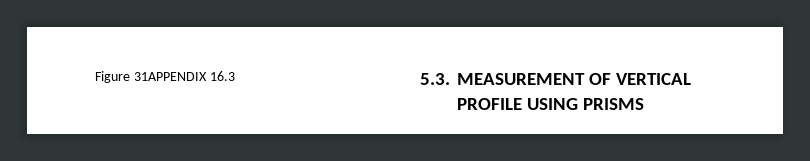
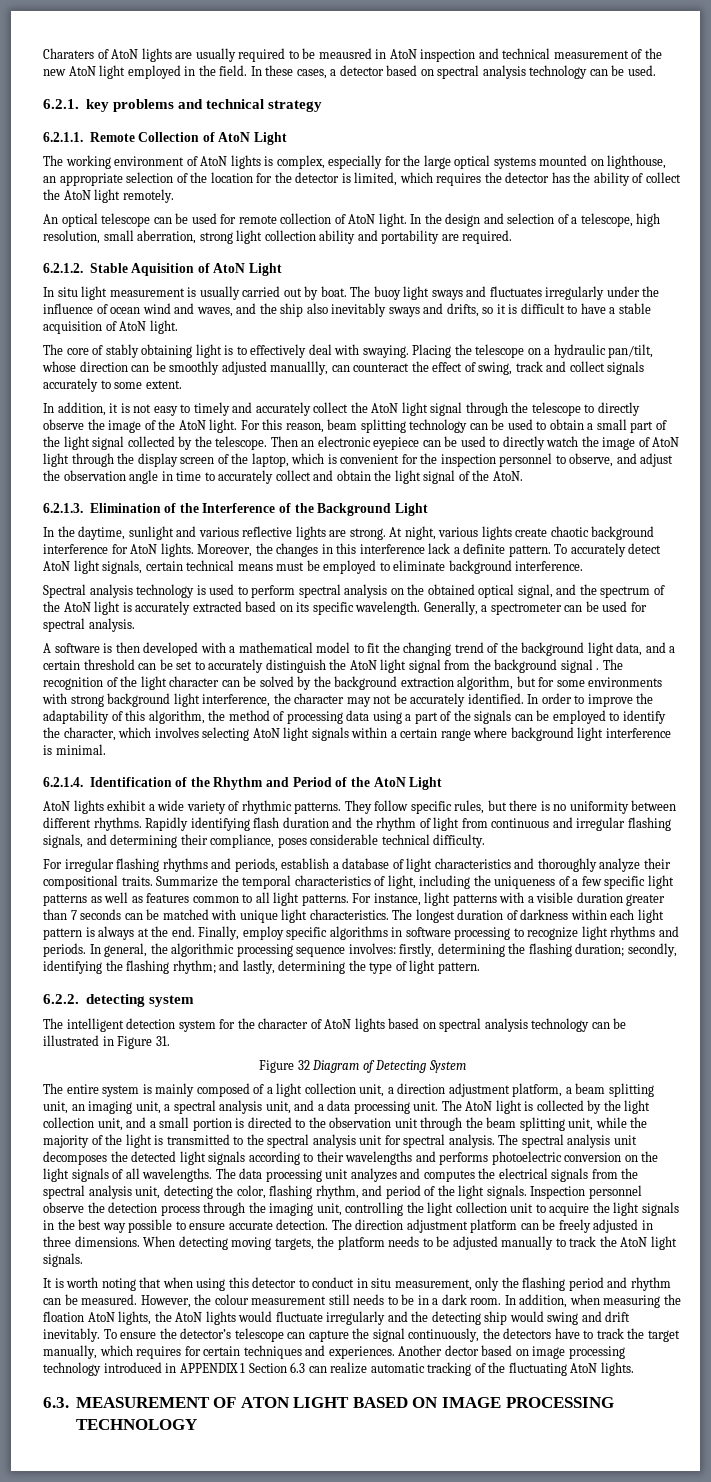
- Figure 31APPENDIX 16.3
- 5.3. MEASUREMENT OF VERTICAL PROFILE USING PRISMS
+ Charaters of AtoN lights are usually required to be meausred in AtoN inspection and technical measurement of the new AtoN light employed in the field. In these cases, a detector based on spectral analysis technology can be used.
+ 6.2.1. key problems and technical strategy
+ 6.2.1.1. Remote Collection of AtoN Light
+ The working environment of AtoN lights is complex, especially for the large optical systems mounted on lighthouse, an appropriate selection of the location for the detector is limited, which requires the detector has the ability of collect the AtoN light remotely.
+ An optical telescope can be used for remote collection of AtoN light. In the design and selection of a telescope, high resolution, small aberration, strong light collection ability and portability are required.
+ 6.2.1.2. Stable Aquisition of AtoN Light
+ In situ light measurement is usually carried out by boat. The buoy light sways and fluctuates irregularly under the influence of ocean wind and waves, and the ship also inevitably sways and drifts, so it is difficult to have a stable acquisition of AtoN light.
+ The core of stably obtaining light is to effectively deal with swaying. Placing the telescope on a hydraulic pan/tilt, whose direction can be smoothly adjusted manuallly, can counteract the effect of swing, track and collect signals accurately to some extent.
+ In addition, it is not easy to timely and accurately collect the AtoN light signal through the telescope to directly observe the image of the AtoN light. For this reason, beam splitting technology can be used to obtain a small part of the light signal collected by the telescope. Then an electronic eyepiece can be used to directly watch the image of AtoN light through the display screen of the laptop, which is convenient for the inspection personnel to observe, and adjust the observation angle in time to accurately collect and obtain the light signal of the AtoN.
+ 6.2.1.3. Elimination of the Interference of the Background Light
+ In the daytime, sunlight and various reflective lights are strong. At night, various lights create chaotic background interference for AtoN lights. Moreover, the changes in this interference lack a definite pattern. To accurately detect AtoN light signals, certain technical means must be employed to eliminate background interference.
+ Spectral analysis technology is used to perform spectral analysis on the obtained optical signal, and the spectrum of the AtoN light is accurately extracted based on its specific wavelength. Generally, a spectrometer can be used for spectral analysis.
+ A software is then developed with a mathematical model to fit the changing trend of the background light data, and a certain threshold can be set to accurately distinguish the AtoN light signal from the background signal . The recognition of the light character can be solved by the background extraction algorithm, but for some environments with strong background light interference, the character may not be accurately identified. In order to improve the adaptability of this algorithm, the method of processing data using a part of the signals can be employed to identify the character, which involves selecting AtoN light signals within a certain range where background light interference is minimal.
+ 6.2.1.4. Identification of the Rhythm and Period of the AtoN Light
+ AtoN lights exhibit a wide variety of rhythmic patterns. They follow specific rules, but there is no uniformity between different rhythms. Rapidly identifying flash duration and the rhythm of light from continuous and irregular flashing signals, and determining their compliance, poses considerable technical difficulty.
+ For irregular flashing rhythms and periods, establish a database of light characteristics and thoroughly analyze their compositional traits. Summarize the temporal characteristics of light, including the uniqueness of a few specific light patterns as well as features common to all light patterns. For instance, light patterns with a visible duration greater than 7 seconds can be matched with unique light characteristics. The longest duration of darkness within each light pattern is always at the end. Finally, employ specific algorithms in software processing to recognize light rhythms and periods. In general, the algorithmic processing sequence involves: firstly, determining the flashing duration; secondly, identifying the flashing rhythm; and lastly, determining the type of light pattern.
+ 6.2.2. detecting system
+ The intelligent detection system for the character of AtoN lights based on spectral analysis technology can be illustrated in Figure 31.
+ Figure 32 Diagram of Detecting System
+ The entire system is mainly composed of a light collection unit, a direction adjustment platform, a beam splitting unit, an imaging unit, a spectral analysis unit, and a data processing unit. The AtoN light is collected by the light collection unit, and a small portion is directed to the observation unit through the beam splitting unit, while the majority of the light is transmitted to the spectral analysis unit for spectral analysis. The spectral analysis unit decomposes the detected light signals according to their wavelengths and performs photoelectric conversion on the light signals of all wavelengths. The data processing unit analyzes and computes the electrical signals from the spectral analysis unit, detecting the color, flashing rhythm, and period of the light signals. Inspection personnel observe the detection process through the imaging unit, controlling the light collection unit to acquire the light signals in the best way possible to ensure accurate detection. The direction adjustment platform can be freely adjusted in three dimensions. When detecting moving targets, the platform needs to be adjusted manually to track the AtoN light signals.
+ It is worth noting that when using this detector to conduct in situ measurement, only the flashing period and rhythm can be measured. However, the colour measurement still needs to be in a dark room. In addition, when measuring the floation AtoN lights, the AtoN lights would fluctuate irregularly and the detecting ship would swing and drift inevitably. To ensure the detector’s telescope can capture the signal continuously, the detectors have to track the target manually, which requires for certain techniques and experiences. Another dector based on image processing technology introduced in APPENDIX 1 Section 6.3 can realize automatic tracking of the fluctuating AtoN lights.
+ 6.3. MEASUREMENT OF ATON LIGHT BASED ON IMAGE PROCESSING TECHNOLOGY

